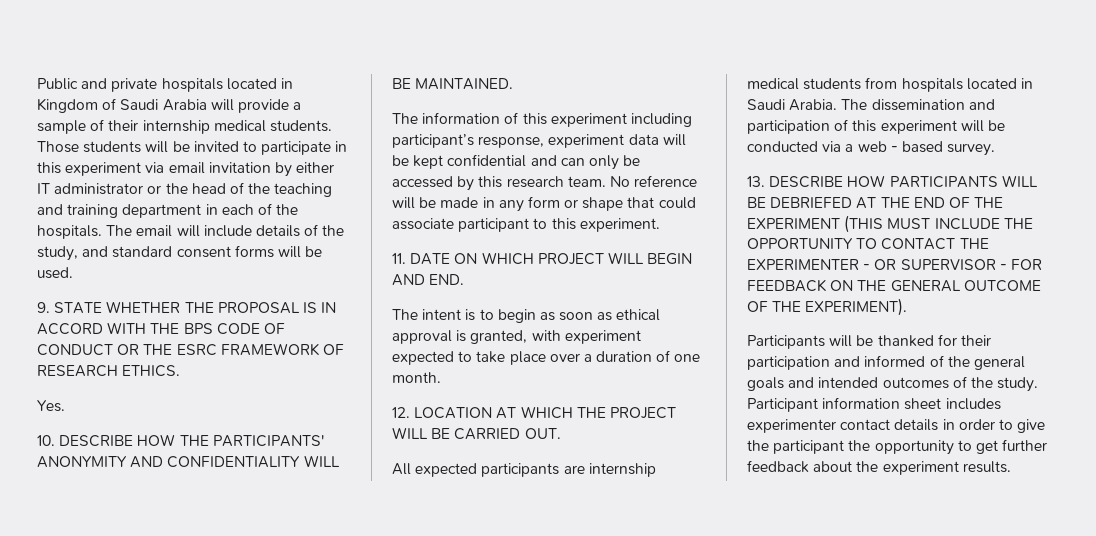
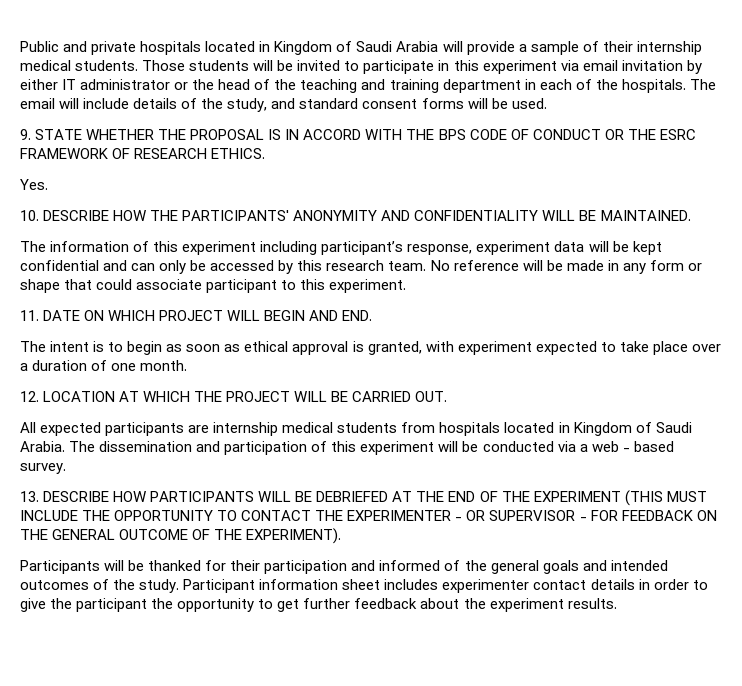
- All expected participants are internship medical students from hospitals located in Saudi Arabia.
+ All expected participants are internship medical students from hospitals located in Kingdom of Saudi Arabia.

